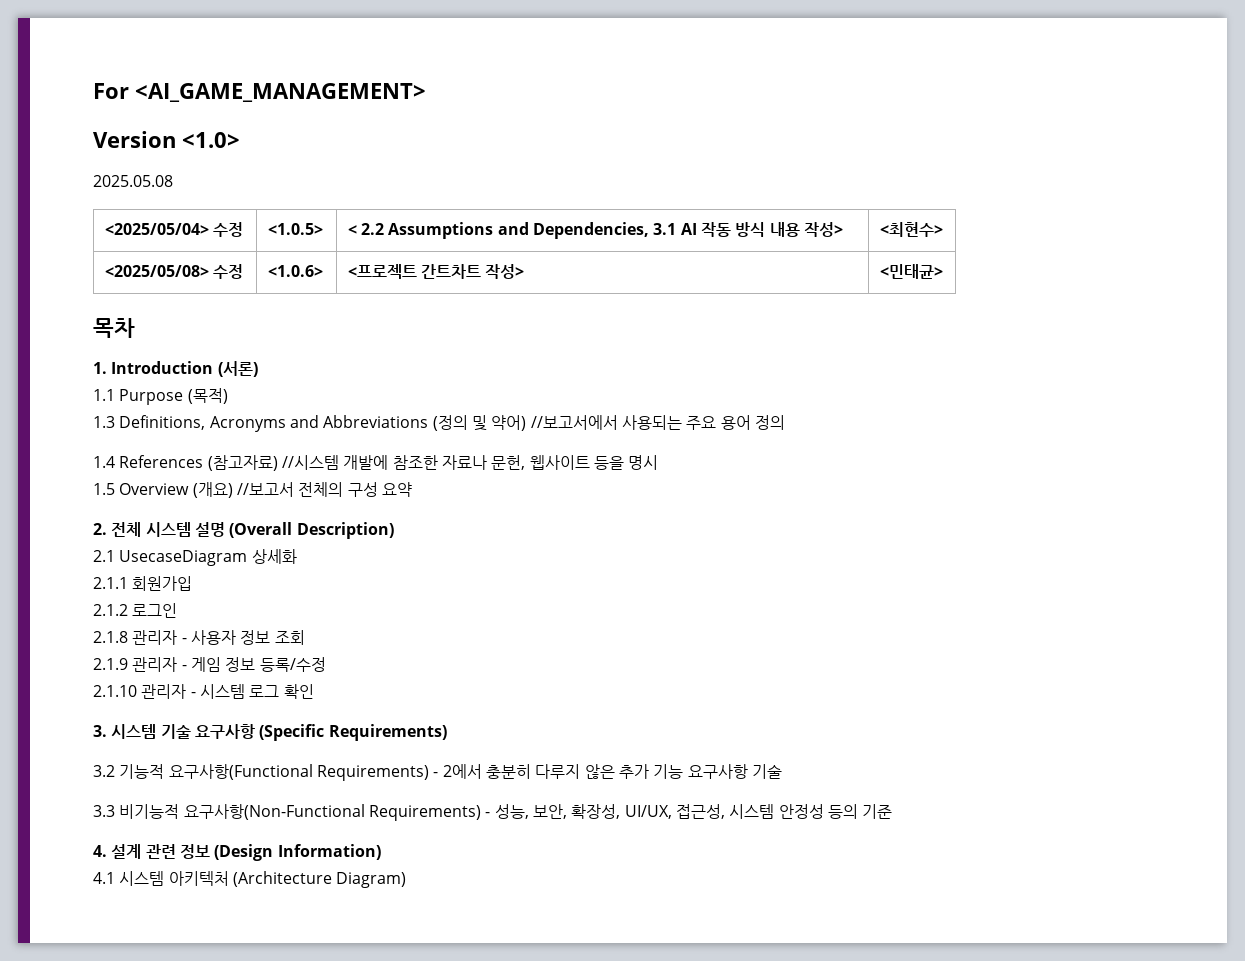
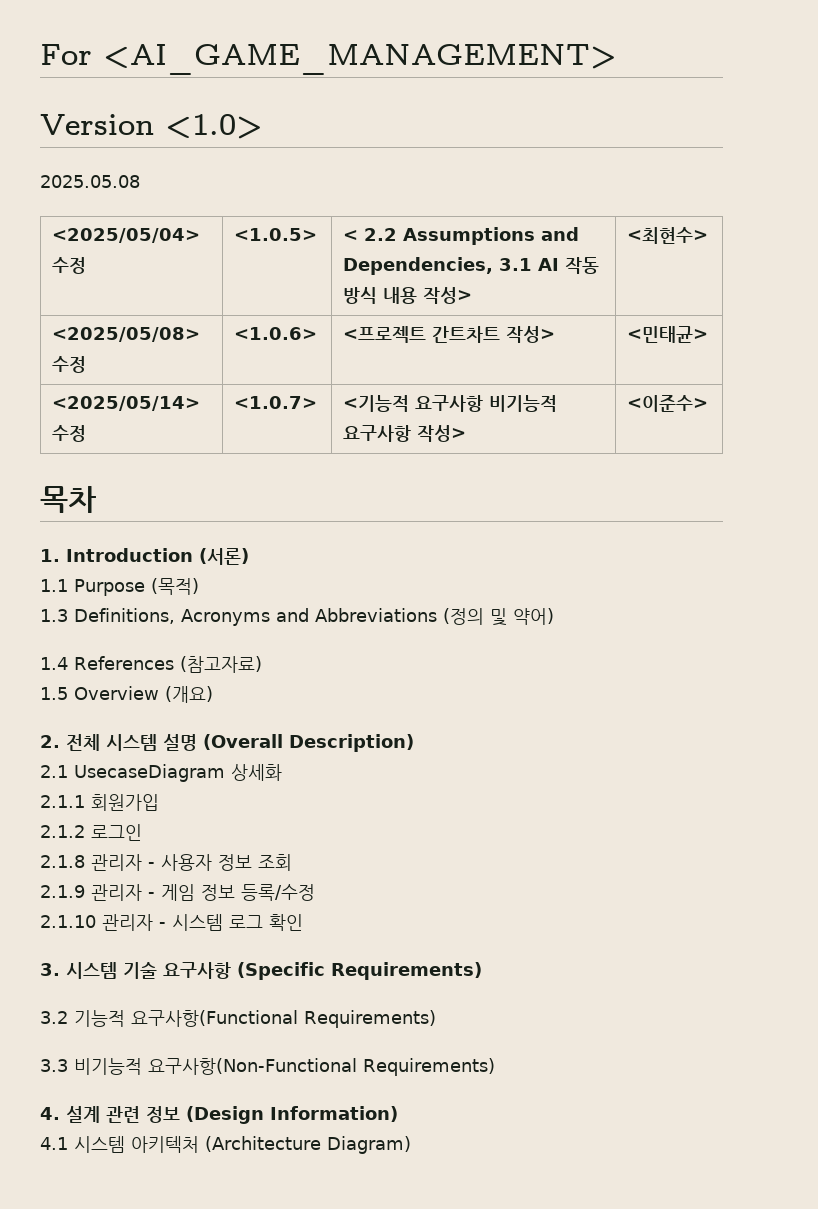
+ <2025/05/14> 수정 | <1.0.7> | <기능적 요구사항 비기능적 요구사항 작성> | <이준수>
- 1.3 Definitions, Acronyms and Abbreviations (정의 및 약어) //보고서에서 사용되는 주요 용어 정의
- 1.4 References (참고자료) //시스템 개발에 참조한 자료나 문헌, 웹사이트 등을 명시
+ 1.3 Definitions, Acronyms and Abbreviations (정의 및 약어)
+ 1.4 References (참고자료)
- 1.5 Overview (개요) //보고서 전체의 구성 요약
+ 1.5 Overview (개요)
- 3.2 기능적 요구사항(Functional Requirements) - 2에서 충분히 다루지 않은 추가 기능 요구사항 기술
- 3.3 비기능적 요구사항(Non-Functional Requirements) - 성능, 보안, 확장성, UI/UX, 접근성, 시스템 안정성 등의 기준
+ 3.2 기능적 요구사항(Functional Requirements)
+ 3.3 비기능적 요구사항(Non-Functional Requirements)

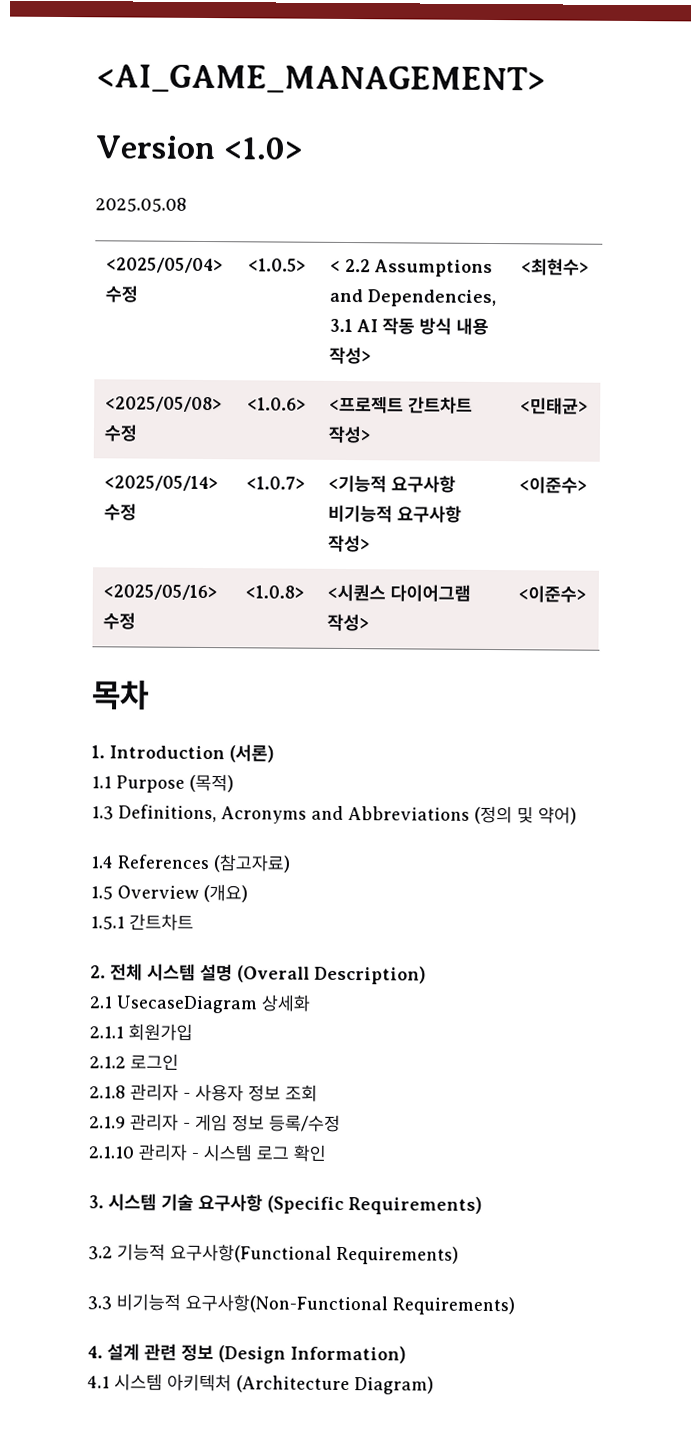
- For <AI_GAME_MANAGEMENT>
+ <AI_GAME_MANAGEMENT>
+ <2025/05/16> 수정 | <1.0.8> | <시퀀스 다이어그램 작성> | <이준수>
+ 1.5.1 간트차트

